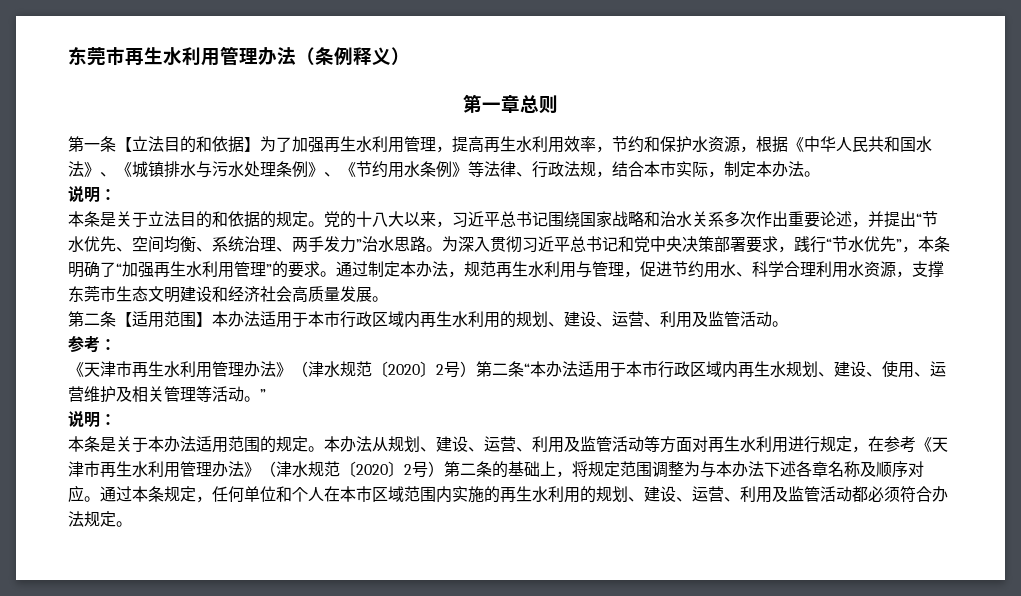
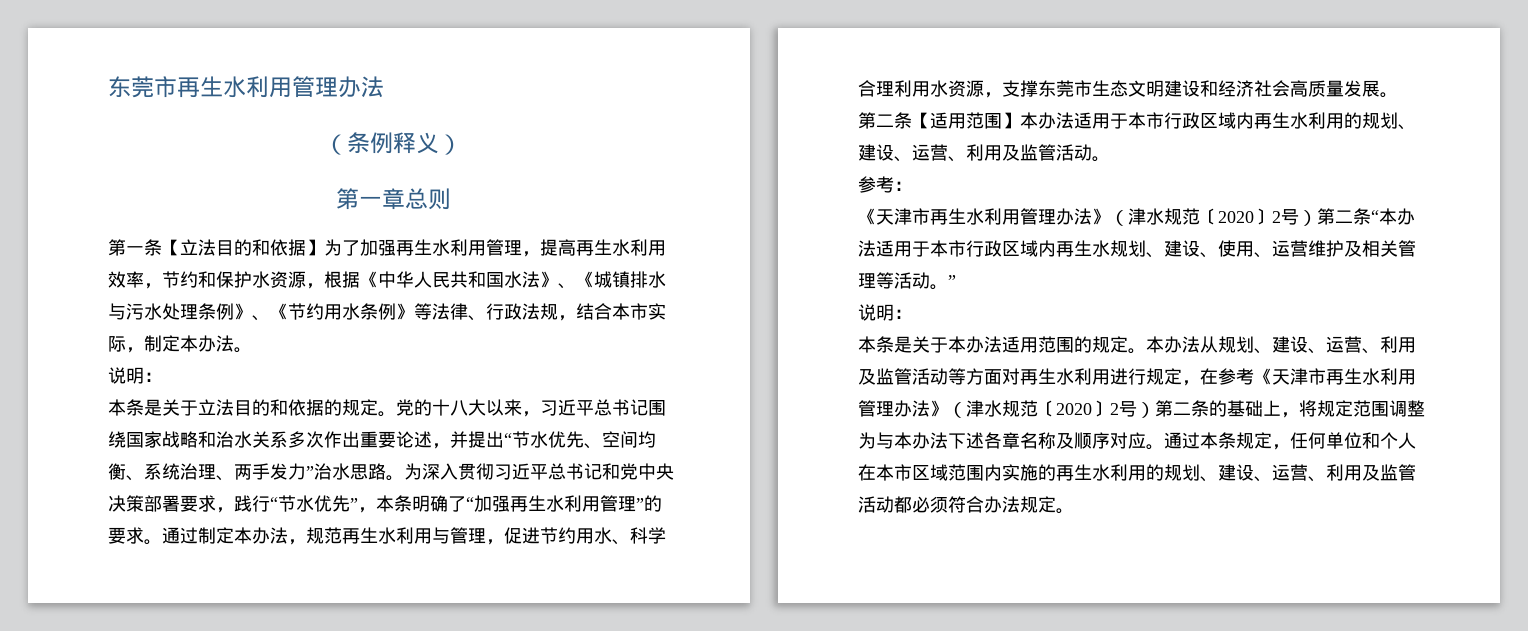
- 东莞市再生水利用管理办法（条例释义）
+ 东莞市再生水利用管理办法
+ （条例释义）

